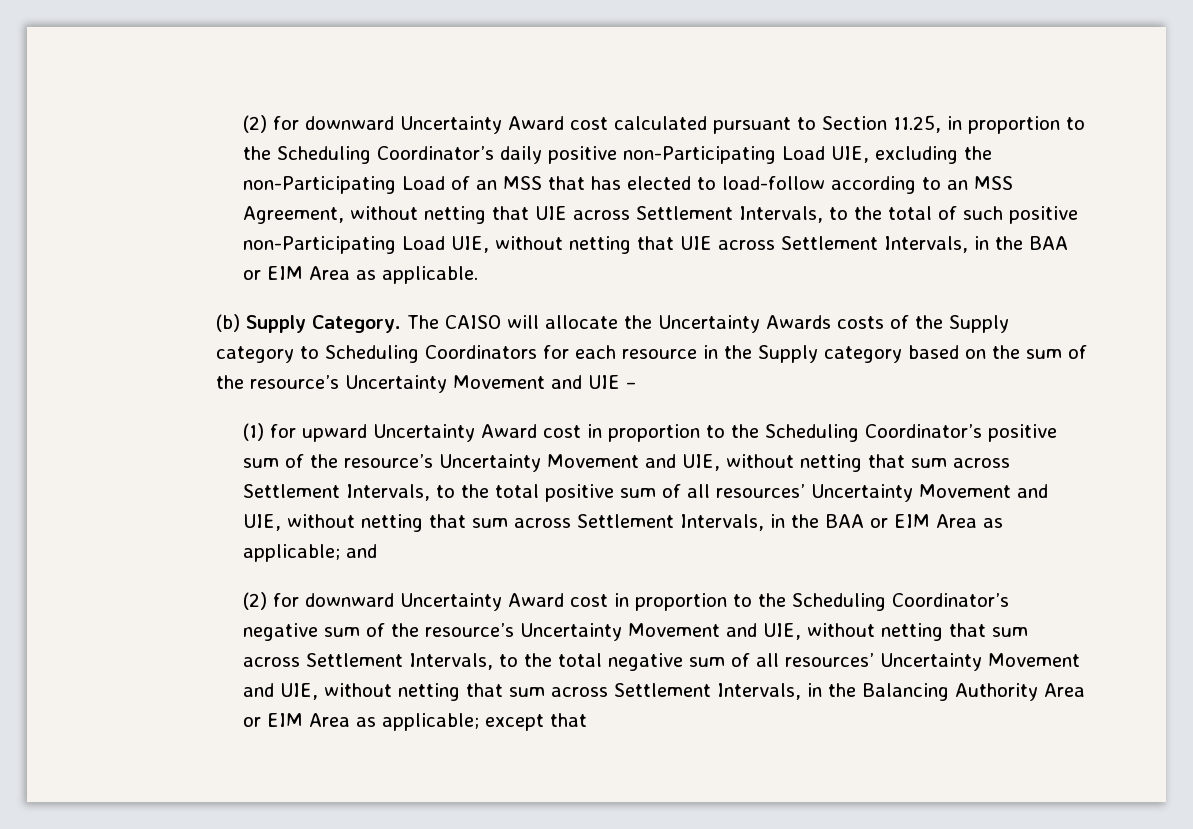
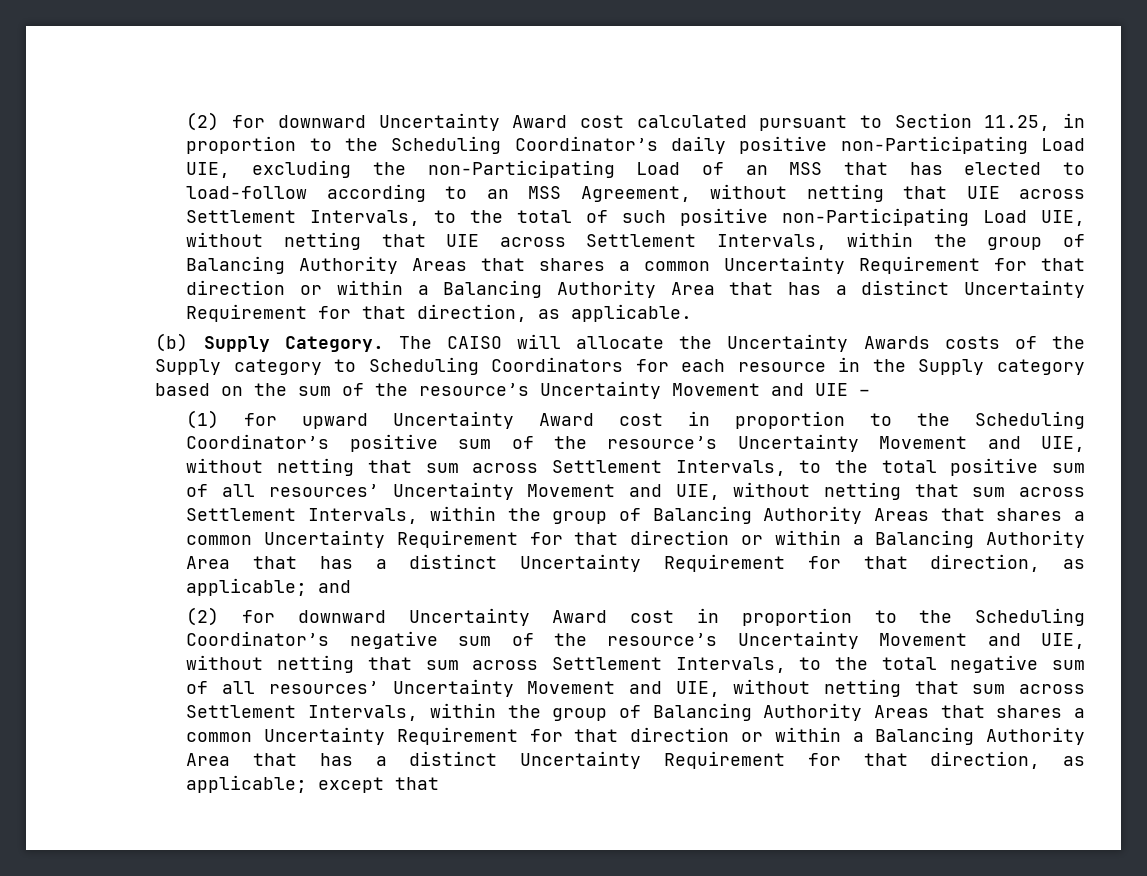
- (2) for downward Uncertainty Award cost calculated pursuant to Section 11.25, in proportion to the Scheduling Coordinator’s daily positive non-Participating Load UIE, excluding the non-Participating Load of an MSS that has elected to load-follow according to an MSS Agreement, without netting that UIE across Settlement Intervals, to the total of such positive non-Participating Load UIE, without netting that UIE across Settlement Intervals, in the BAA or EIM Area as applicable.
+ (2) for downward Uncertainty Award cost calculated pursuant to Section 11.25, in proportion to the Scheduling Coordinator’s daily positive non-Participating Load UIE, excluding the non-Participating Load of an MSS that has elected to load-follow according to an MSS Agreement, without netting that UIE across Settlement Intervals, to the total of such positive non-Participating Load UIE, without netting that UIE across Settlement Intervals, within the group of Balancing Authority Areas that shares a common Uncertainty Requirement for that direction or within a Balancing Authority Area that has a distinct Uncertainty Requirement for that direction, as applicable.
- (1) for upward Uncertainty Award cost in proportion to the Scheduling Coordinator’s positive sum of the resource’s Uncertainty Movement and UIE, without netting that sum across Settlement Intervals, to the total positive sum of all resources’ Uncertainty Movement and UIE, without netting that sum across Settlement Intervals, in the BAA or EIM Area as applicable; and
+ (1) for upward Uncertainty Award cost in proportion to the Scheduling Coordinator’s positive sum of the resource’s Uncertainty Movement and UIE, without netting that sum across Settlement Intervals, to the total positive sum of all resources’ Uncertainty Movement and UIE, without netting that sum across Settlement Intervals, within the group of Balancing Authority Areas that shares a common Uncertainty Requirement for that direction or within a Balancing Authority Area that has a distinct Uncertainty Requirement for that direction, as applicable; and
- (2) for downward Uncertainty Award cost in proportion to the Scheduling Coordinator’s negative sum of the resource’s Uncertainty Movement and UIE, without netting that sum across Settlement Intervals, to the total negative sum of all resources’ Uncertainty Movement and UIE, without netting that sum across Settlement Intervals, in the Balancing Authority Area or EIM Area as applicable; except that
+ (2) for downward Uncertainty Award cost in proportion to the Scheduling Coordinator’s negative sum of the resource’s Uncertainty Movement and UIE, without netting that sum across Settlement Intervals, to the total negative sum of all resources’ Uncertainty Movement and UIE, without netting that sum across Settlement Intervals, within the group of Balancing Authority Areas that shares a common Uncertainty Requirement for that direction or within a Balancing Authority Area that has a distinct Uncertainty Requirement for that direction, as applicable; except that

